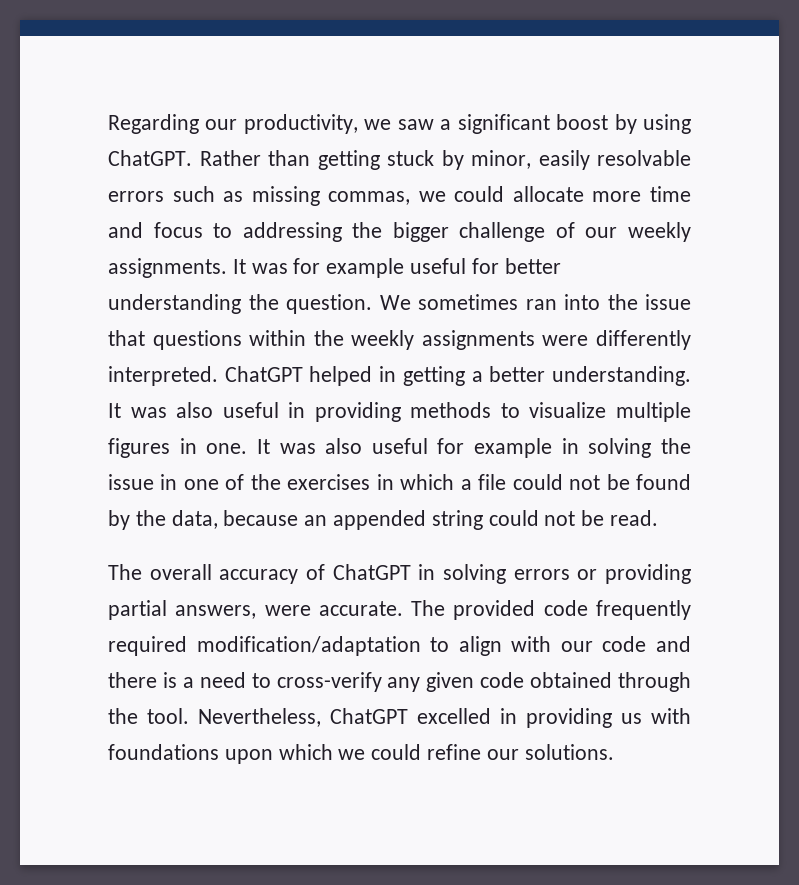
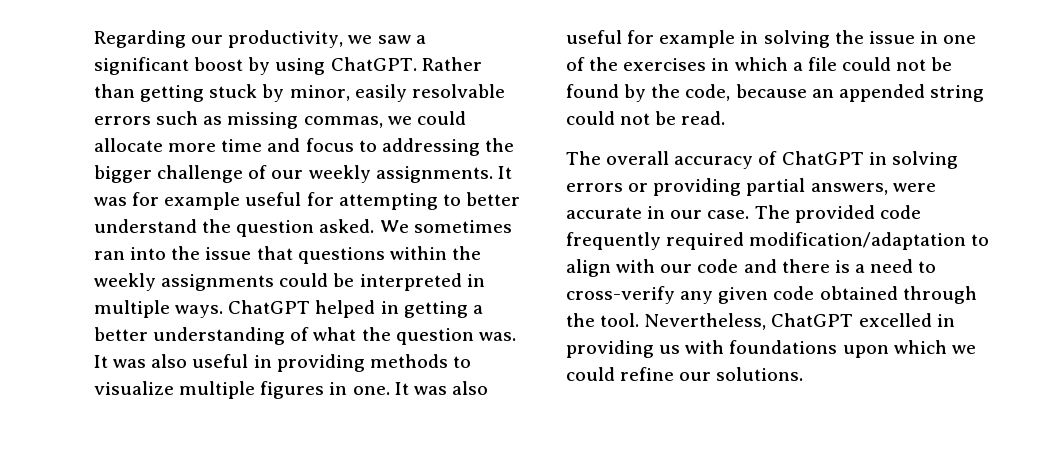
- It was for example useful for better understanding the question.
+ It was for example useful for attempting to better understand the question asked.
- We sometimes ran into the issue that questions within the weekly assignments were differently interpreted.
+ We sometimes ran into the issue that questions within the weekly assignments could be interpreted in multiple ways.
- ChatGPT helped in getting a better understanding.
+ ChatGPT helped in getting a better understanding of what the question was.
- It was also useful for example in solving the issue in one of the exercises in which a file could not be found by the data, because an appended string could not be read.
+ It was also useful for example in solving the issue in one of the exercises in which a file could not be found by the code, because an appended string could not be read.
- The overall accuracy of ChatGPT in solving errors or providing partial answers, were accurate.
+ The overall accuracy of ChatGPT in solving errors or providing partial answers, were accurate in our case.

